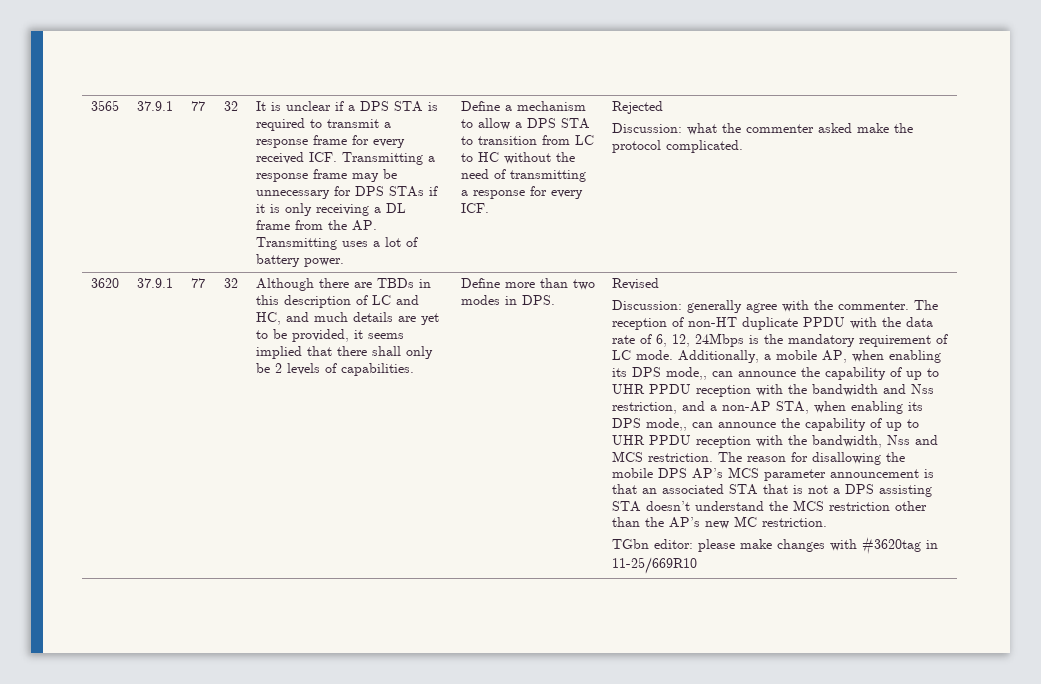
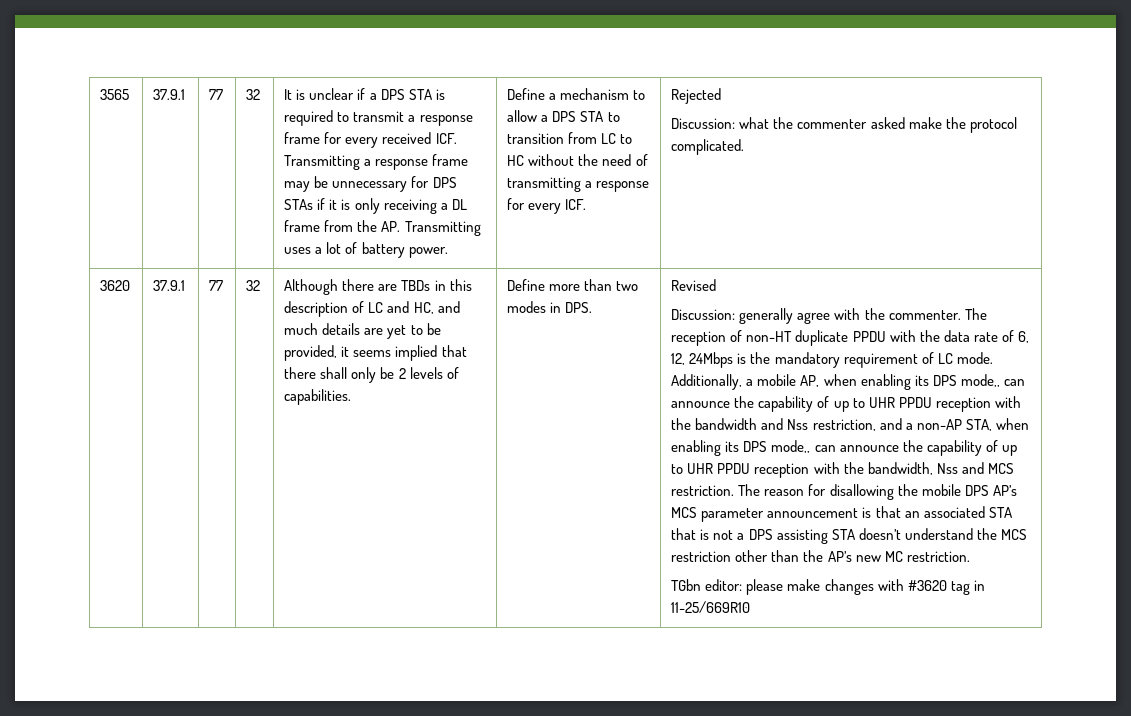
- TGbn editor: please make changes with #3620tag in 11-25/669R10
+ TGbn editor: please make changes with #3620 tag in 11-25/669R10

